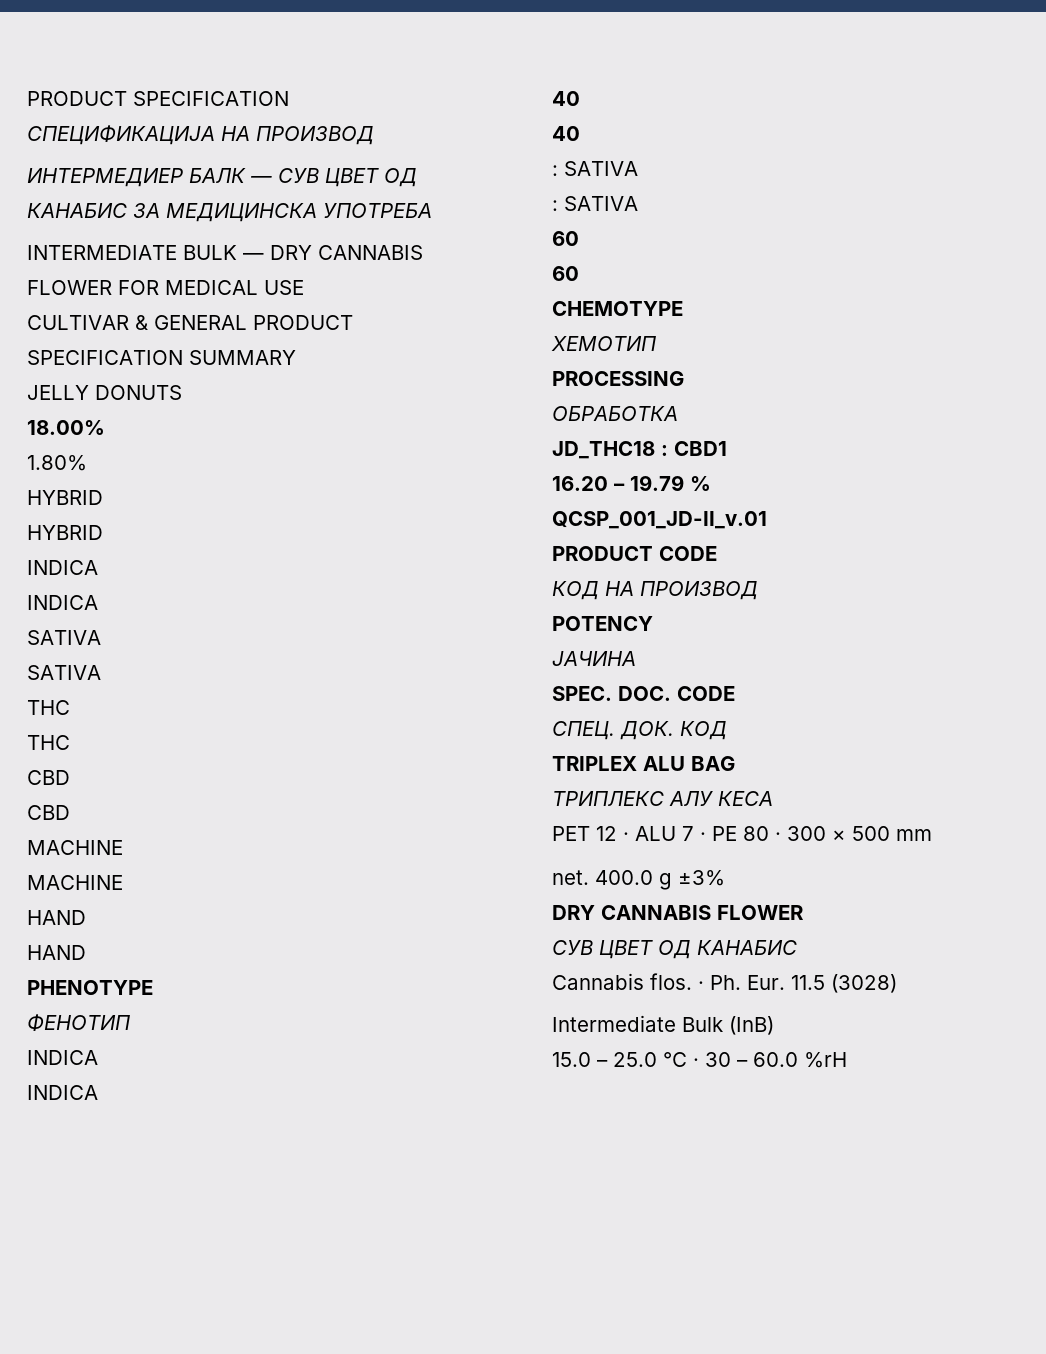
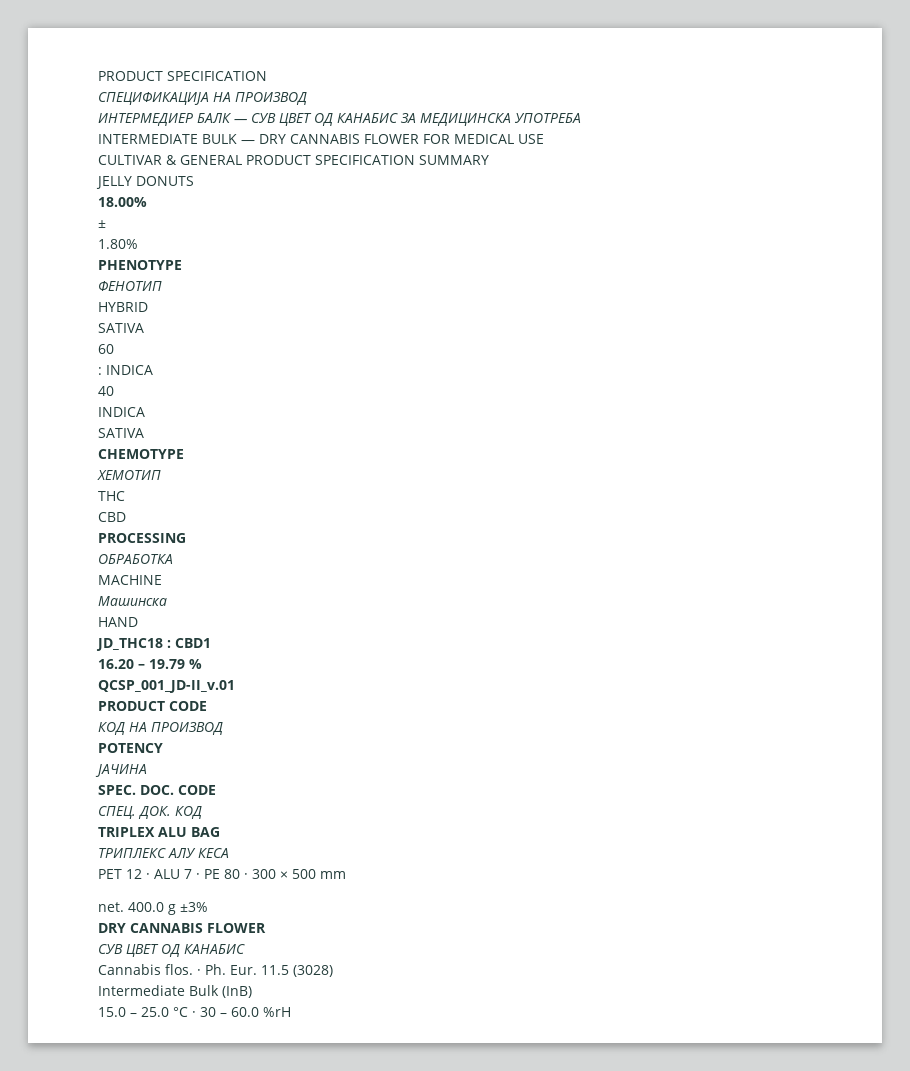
+ ±
  1.80%
+ PHENOTYPE
+ ФЕНОТИП
  HYBRID
- HYBRID
- INDICA
+ SATIVA
+ 60
+ : INDICA
+ 40
  INDICA
  SATIVA
- SATIVA
- THC
+ CHEMOTYPE
+ ХЕМОТИП
  THC
  CBD
- CBD
- MACHINE
- MACHINE
- HAND
- HAND
- PHENOTYPE
- ФЕНОТИП
- INDICA
- INDICA
- 40
- 40
- : SATIVA
- : SATIVA
- 60
- 60
- CHEMOTYPE
- ХЕМОТИП
  PROCESSING
  ОБРАБОТКА
+ MACHINE
+ Машинска
+ HAND

